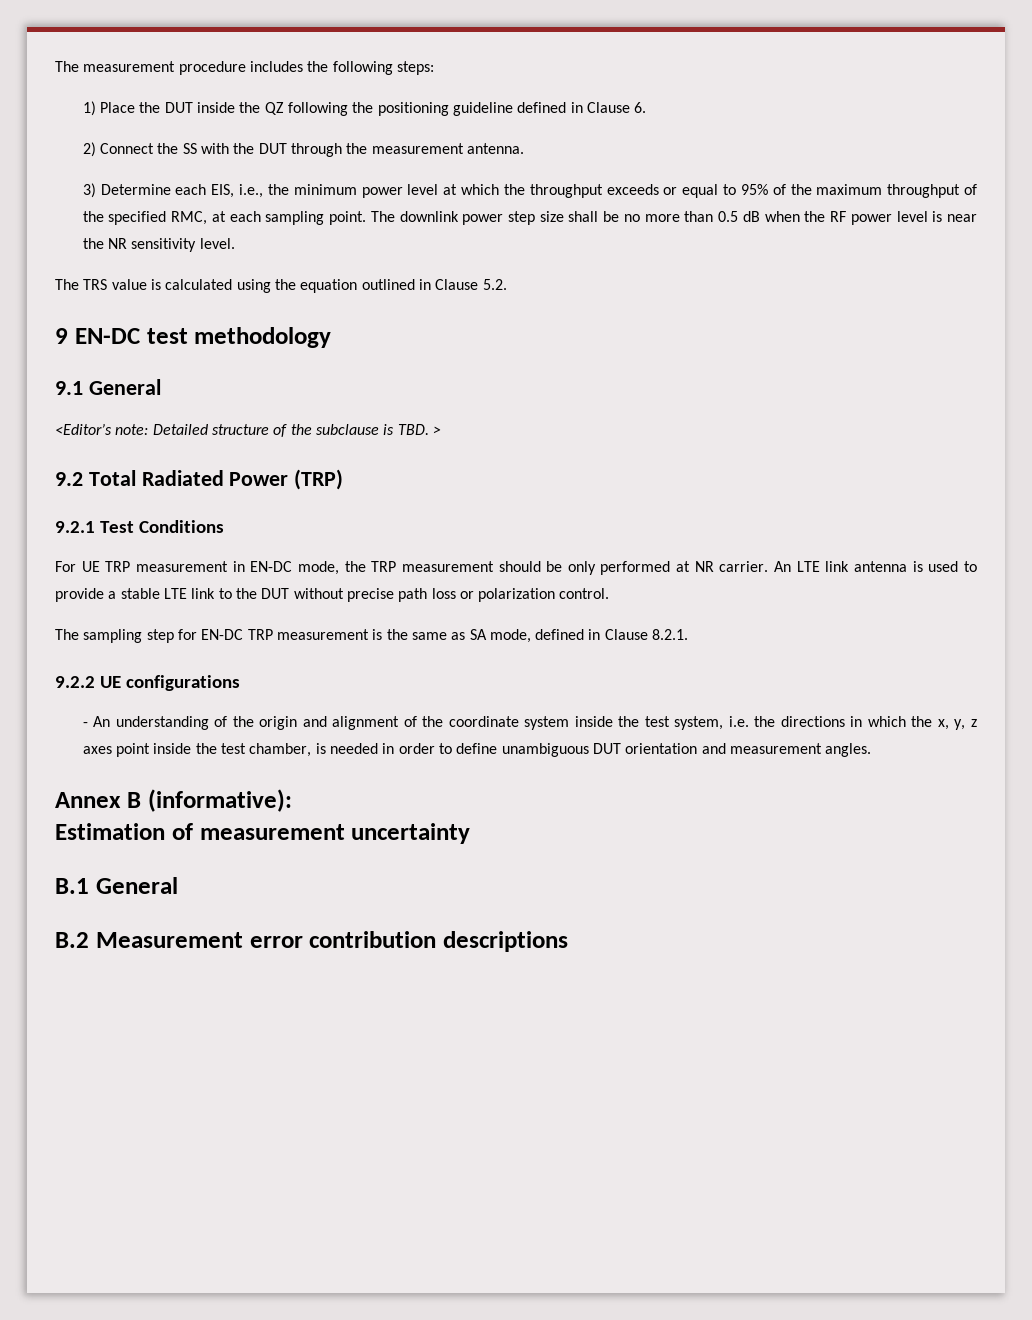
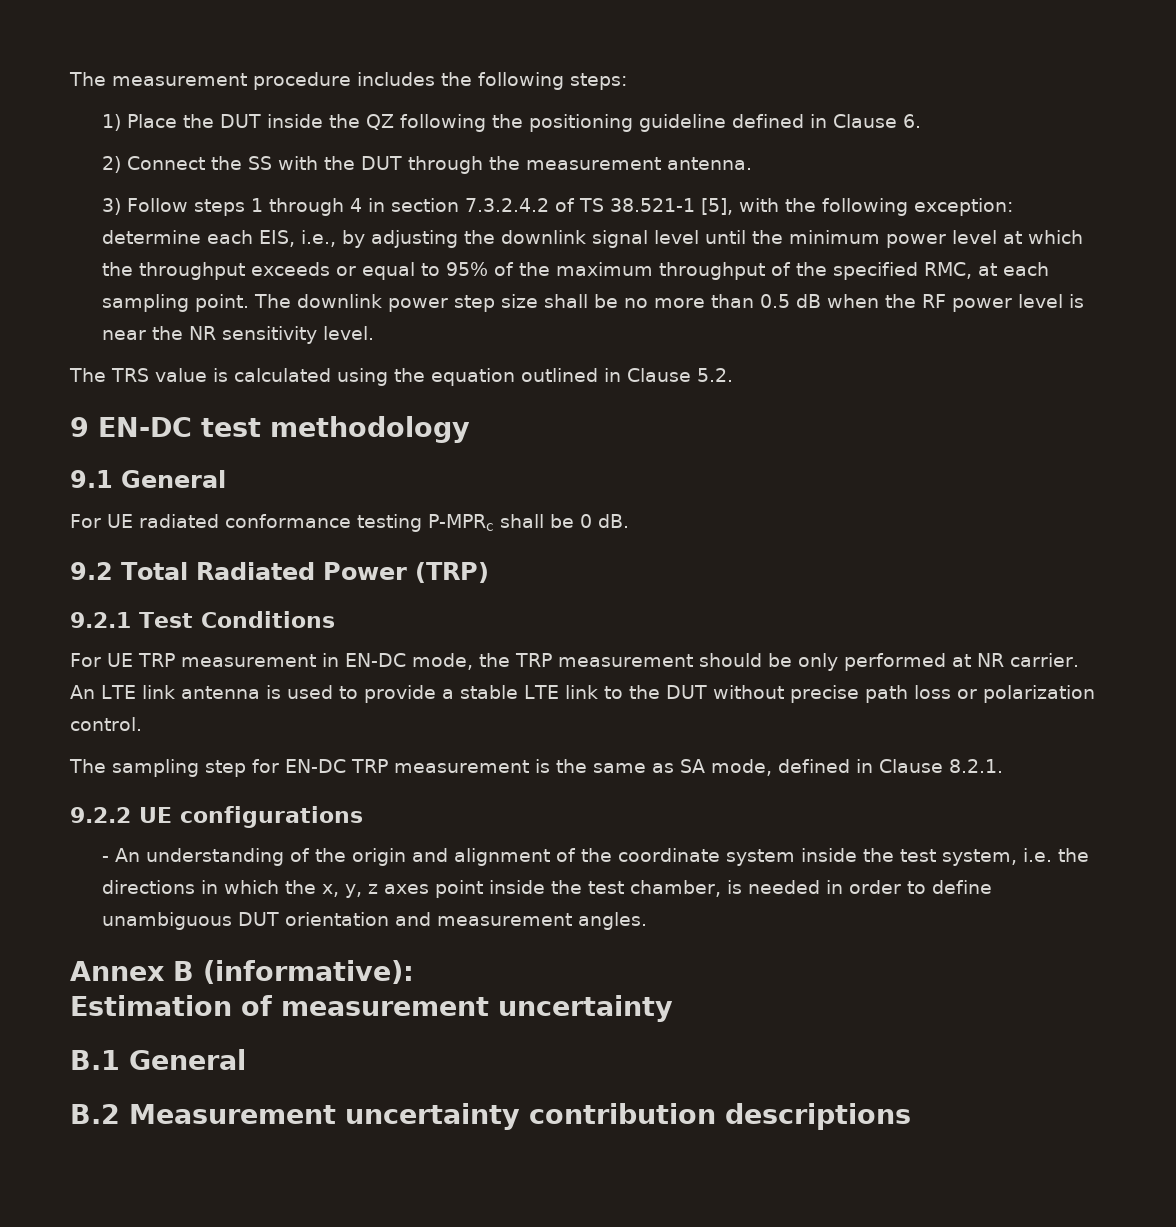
- 3) Determine each EIS, i.e., the minimum power level at which the throughput exceeds or equal to 95% of the maximum throughput of the specified RMC, at each sampling point.
+ 3) Follow steps 1 through 4 in section 7.3.2.4.2 of TS 38.521-1 [5], with the following exception: determine each EIS, i.e., by adjusting the downlink signal level until the minimum power level at which the throughput exceeds or equal to 95% of the maximum throughput of the specified RMC, at each sampling point.
- <Editor’s note: Detailed structure of the subclause is TBD. >
+ For UE radiated conformance testing P-MPRc shall be 0 dB.
- B.2 Measurement error contribution descriptions
+ B.2 Measurement uncertainty contribution descriptions

